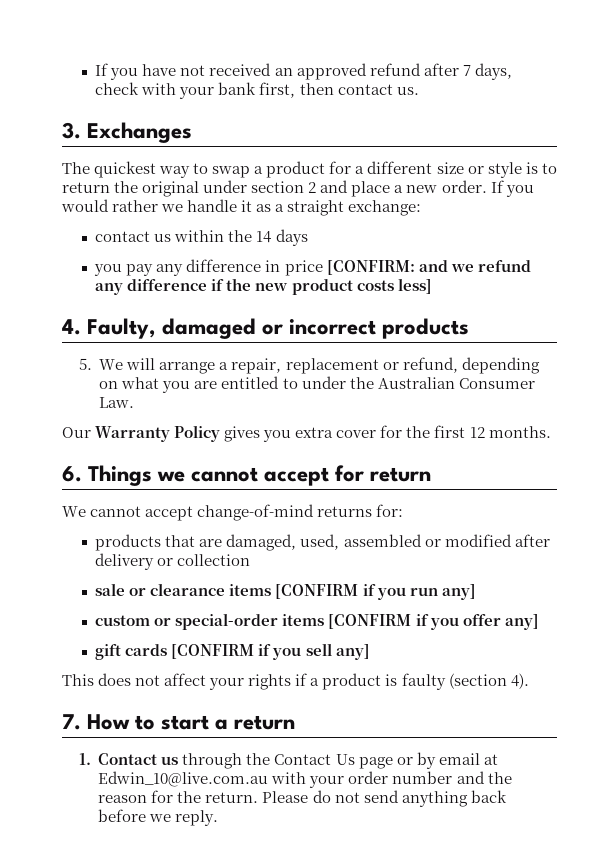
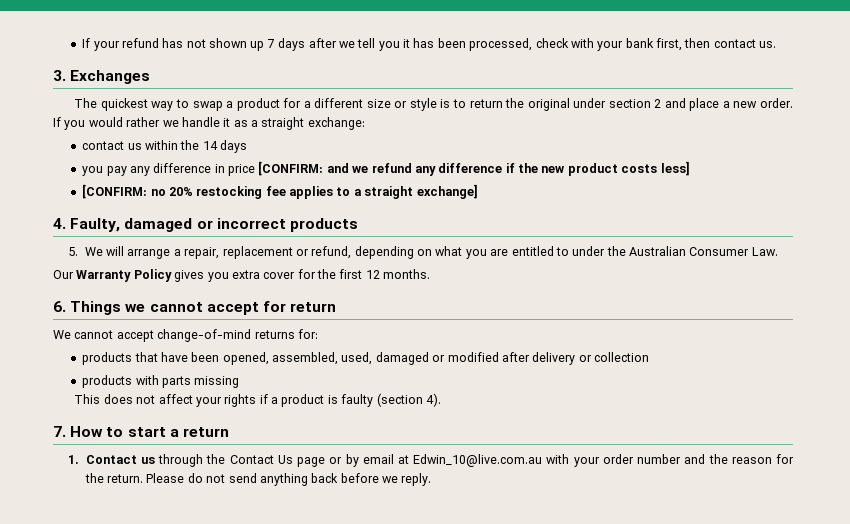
- If you have not received an approved refund after 7 days, check with your bank first, then contact us.
+ If your refund has not shown up 7 days after we tell you it has been processed, check with your bank first, then contact us.
+ [CONFIRM: no 20% restocking fee applies to a straight exchange]
- products that are damaged, used, assembled or modified after delivery or collection
+ products that have been opened, assembled, used, damaged or modified after delivery or collection
- sale or clearance items [CONFIRM if you run any]
- custom or special-order items [CONFIRM if you offer any]
- gift cards [CONFIRM if you sell any]
+ products with parts missing

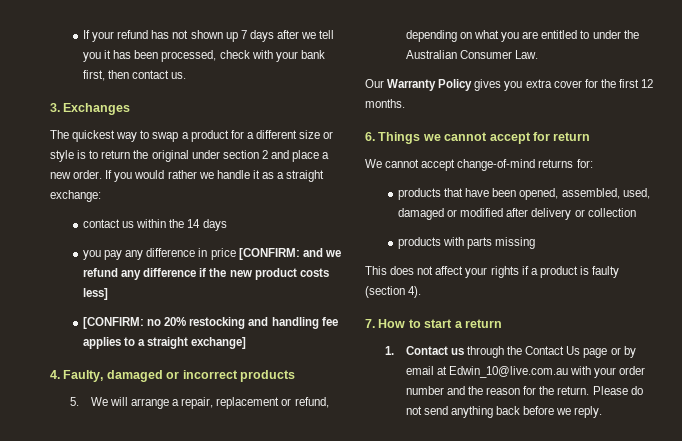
- [CONFIRM: no 20% restocking fee applies to a straight exchange]
+ [CONFIRM: no 20% restocking and handling fee applies to a straight exchange]

